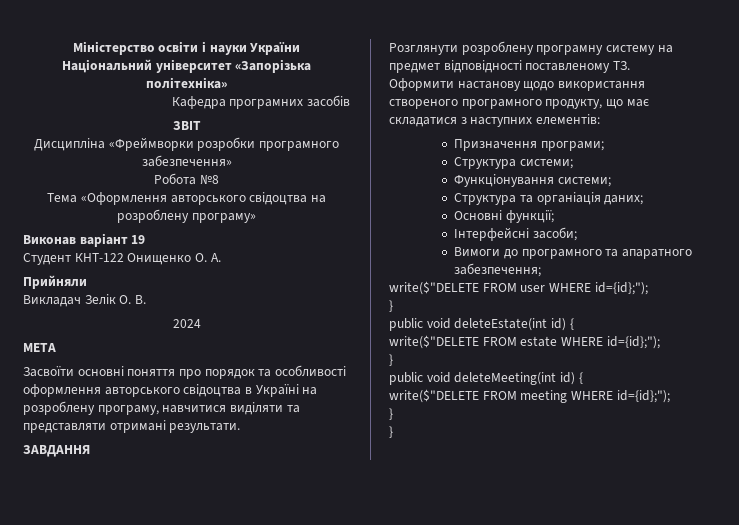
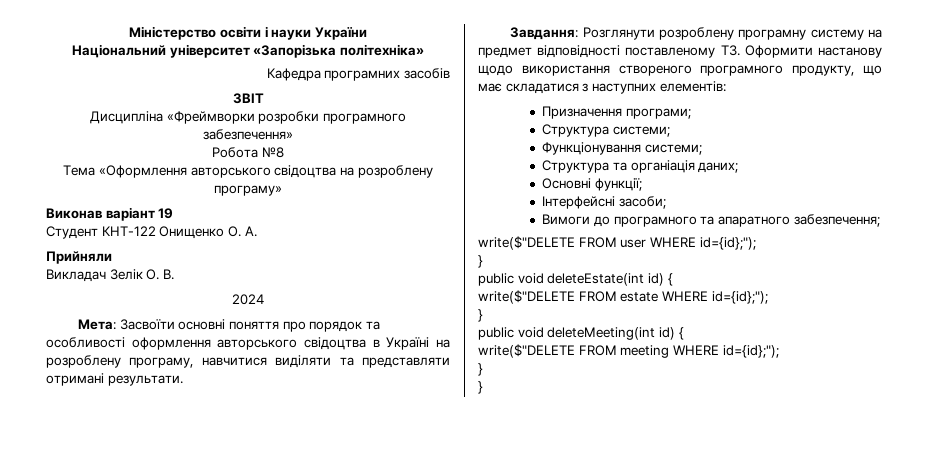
- МЕТА
- Засвоїти основні поняття про порядок та особливості оформлення авторського свідоцтва в Україні на розроблену програму, навчитися виділяти та представляти отримані результати.
+ Мета: Засвоїти основні поняття про порядок та особливості оформлення авторського свідоцтва в Україні на розроблену програму, навчитися виділяти та представляти отримані результати.
- ЗАВДАННЯ
- Розглянути розроблену програмну систему на предмет відповідності поставленому ТЗ.
- Оформити настанову щодо використання створеного програмного продукту, що має складатися з наступних елементів:
+ Завдання: Розглянути розроблену програмну систему на предмет відповідності поставленому ТЗ. Оформити настанову щодо використання створеного програмного продукту, що має складатися з наступних елементів:

